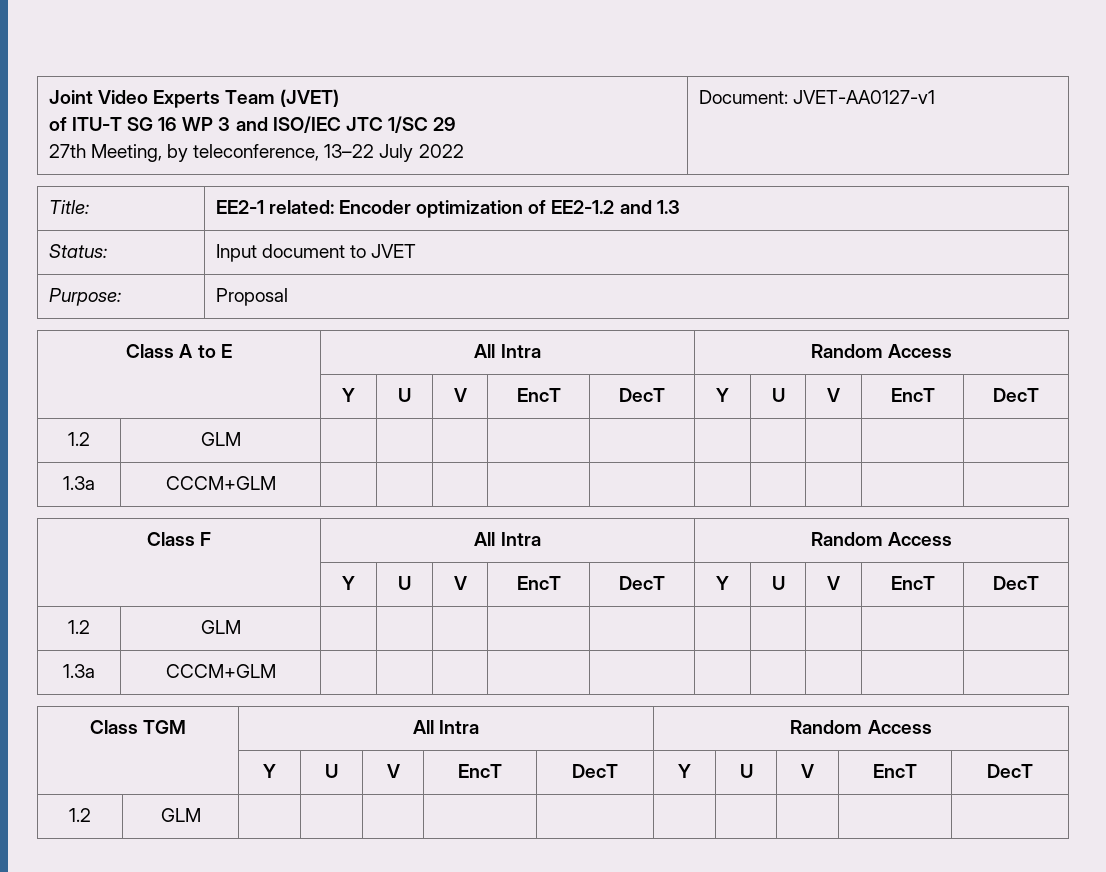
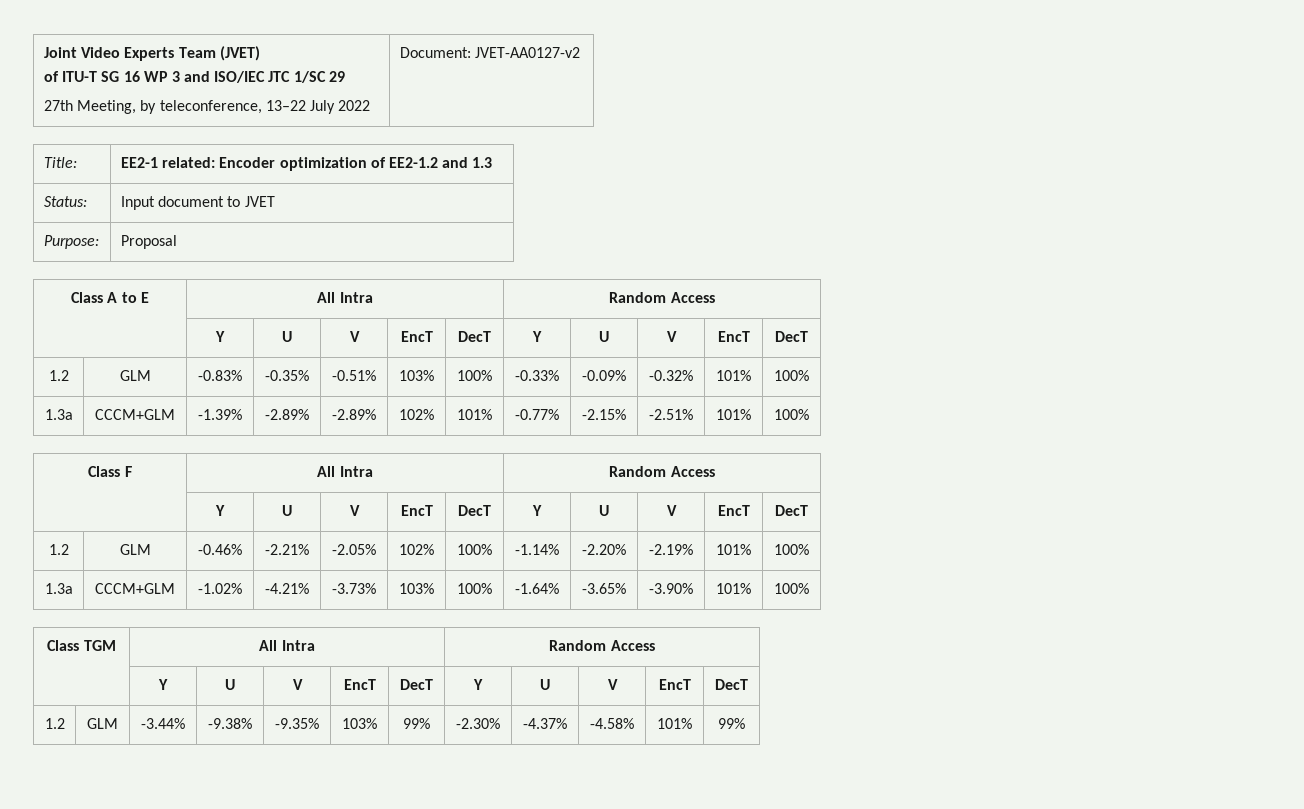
  Joint Video Experts Team (JVET)
  of ITU-T SG 16 WP 3 and ISO/IEC JTC 1/SC 29
- 27th Meeting, by teleconference, 13–22 July 2022 | Document: JVET-AA0127-v1
+ 27th Meeting, by teleconference, 13–22 July 2022 | Document: JVET-AA0127-v2
  Class A to E | All Intra | Random Access
  | Y | U | V | EncT | DecT | Y | U | V | EncT | DecT
- 1.2 | GLM | | | | | | | | | |
- 1.3a | CCCM+GLM | | | | | | | | | |
+ 1.2 | GLM | -0.83% | -0.35% | -0.51% | 103% | 100% | -0.33% | -0.09% | -0.32% | 101% | 100%
+ 1.3a | CCCM+GLM | -1.39% | -2.89% | -2.89% | 102% | 101% | -0.77% | -2.15% | -2.51% | 101% | 100%
  Class F | All Intra | Random Access
  | Y | U | V | EncT | DecT | Y | U | V | EncT | DecT
- 1.2 | GLM | | | | | | | | | |
- 1.3a | CCCM+GLM | | | | | | | | | |
+ 1.2 | GLM | -0.46% | -2.21% | -2.05% | 102% | 100% | -1.14% | -2.20% | -2.19% | 101% | 100%
+ 1.3a | CCCM+GLM | -1.02% | -4.21% | -3.73% | 103% | 100% | -1.64% | -3.65% | -3.90% | 101% | 100%
  Class TGM | All Intra | Random Access
  | Y | U | V | EncT | DecT | Y | U | V | EncT | DecT
- 1.2 | GLM | | | | | | | | | |
+ 1.2 | GLM | -3.44% | -9.38% | -9.35% | 103% | 99% | -2.30% | -4.37% | -4.58% | 101% | 99%

